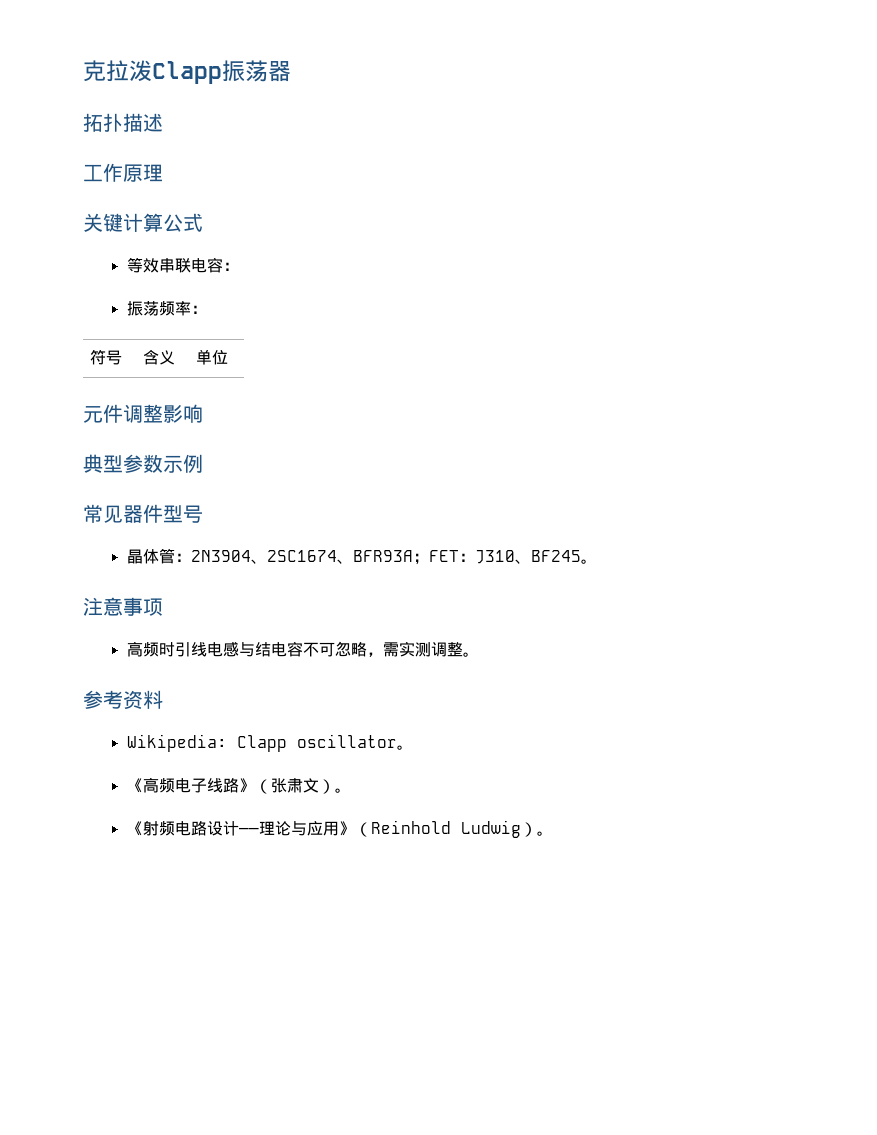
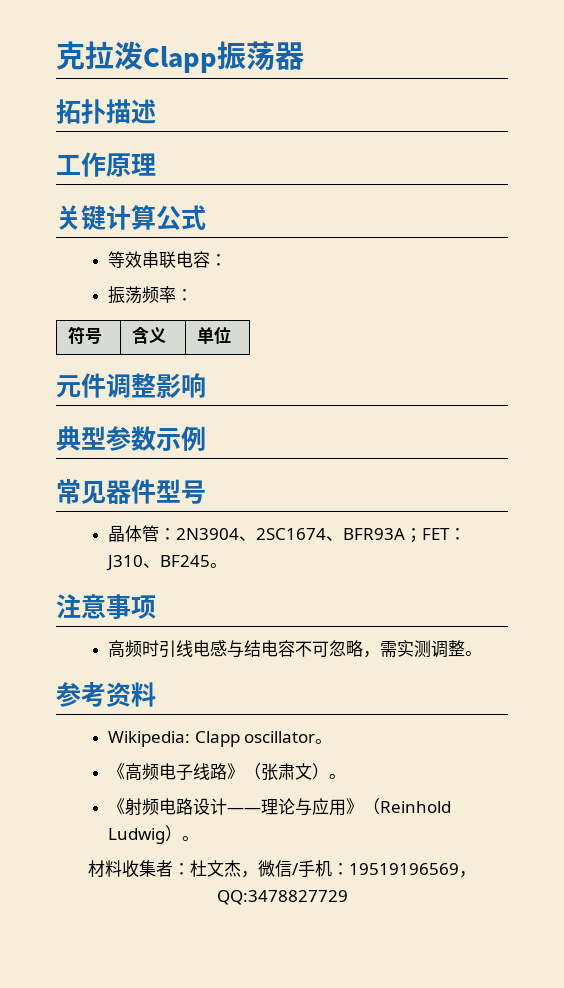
+ 材料收集者：杜文杰，微信/手机：19519196569，QQ:3478827729

